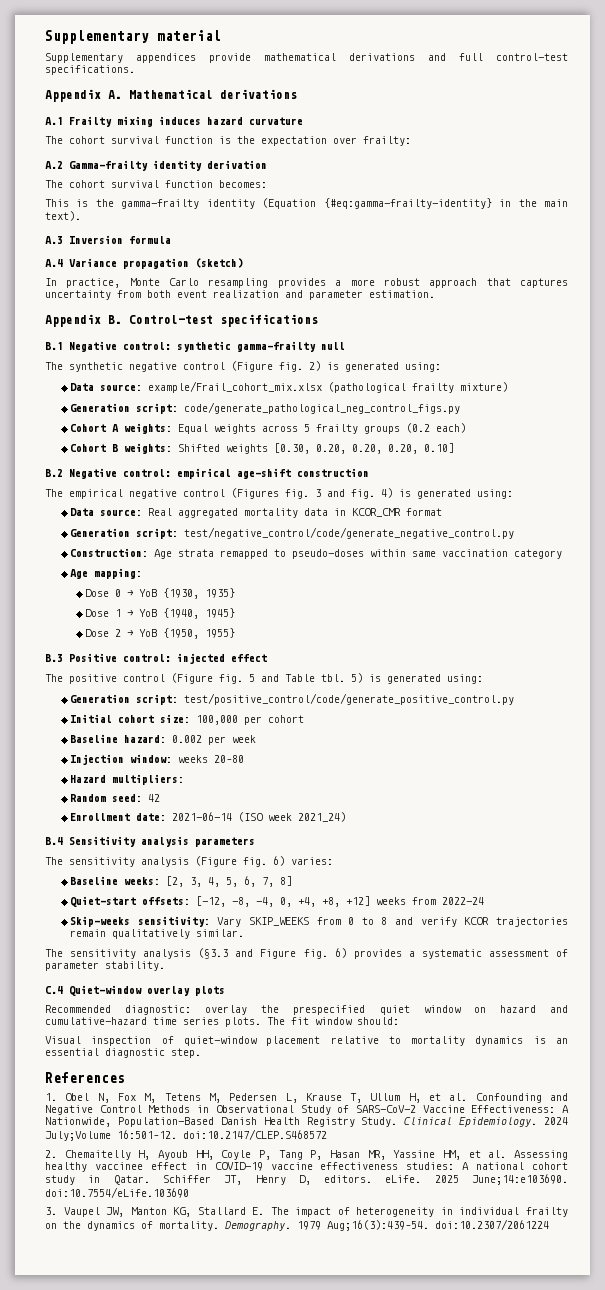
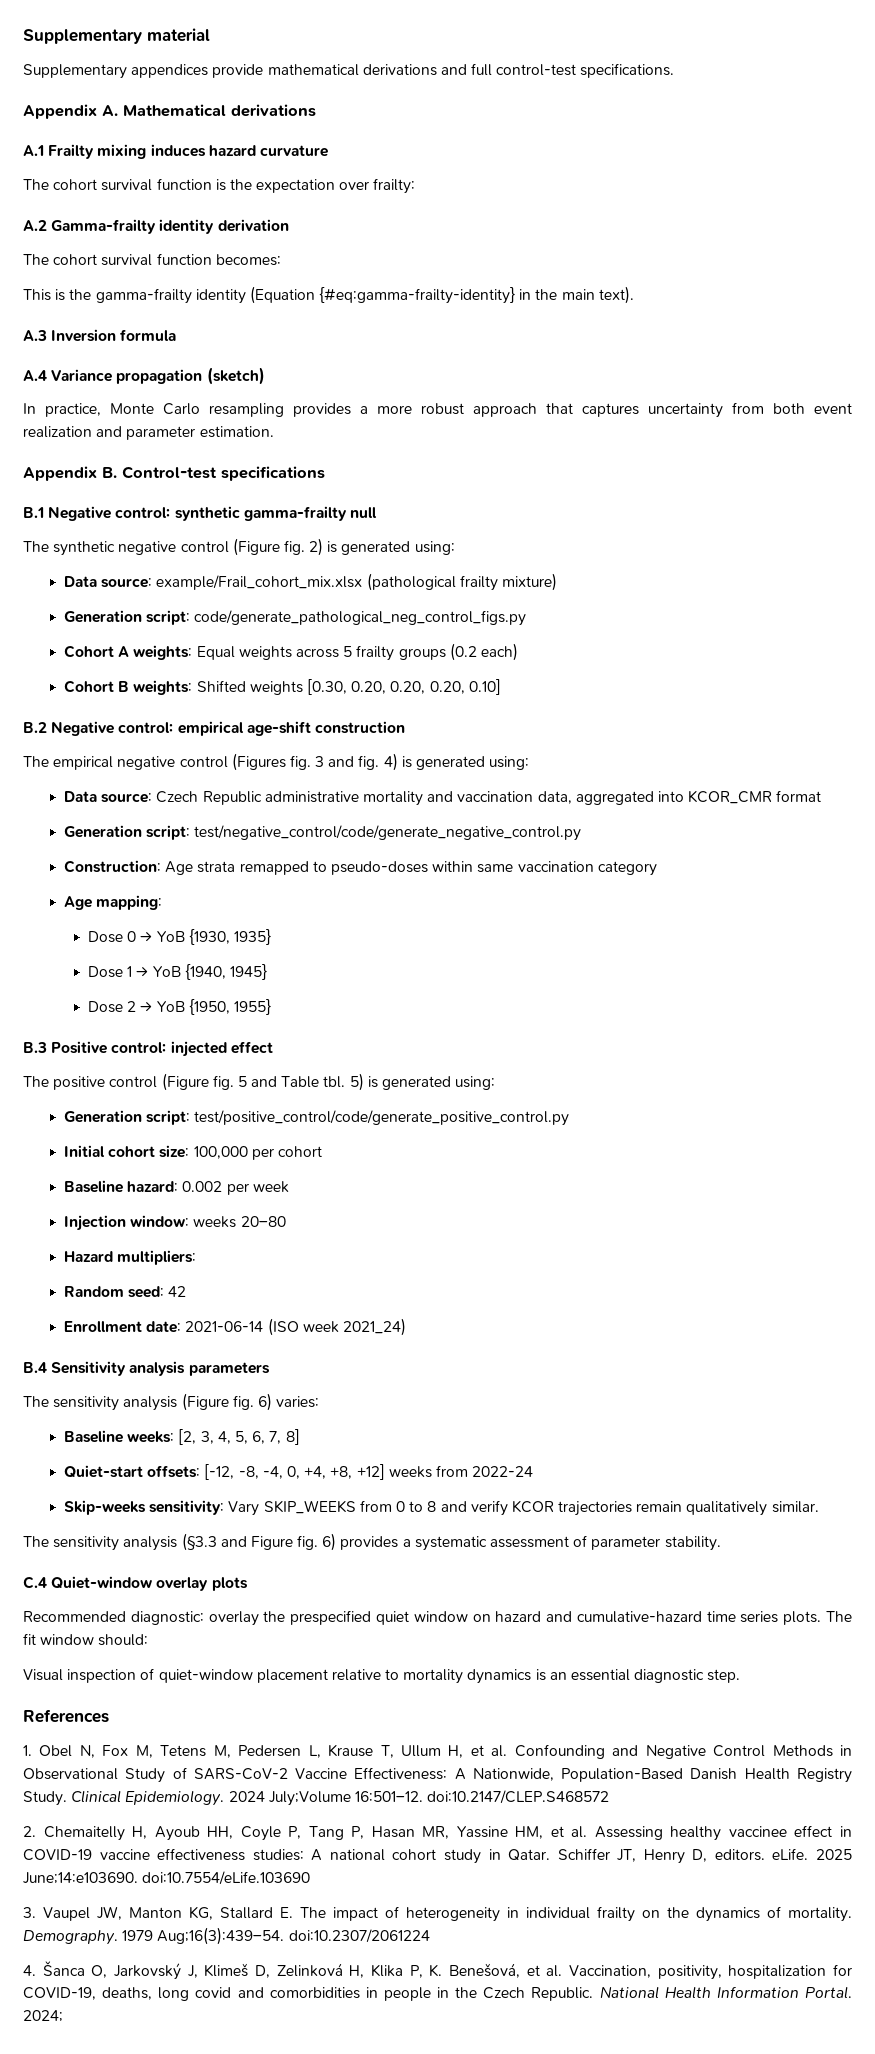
- Data source: Real aggregated mortality data in KCOR_CMR format
+ Data source: Czech Republic administrative mortality and vaccination data, aggregated into KCOR_CMR format
+ 4. Šanca O, Jarkovský J, Klimeš D, Zelinková H, Klika P, K. Benešová, et al. Vaccination, positivity, hospitalization for COVID-19, deaths, long covid and comorbidities in people in the Czech Republic. National Health Information Portal. 2024;

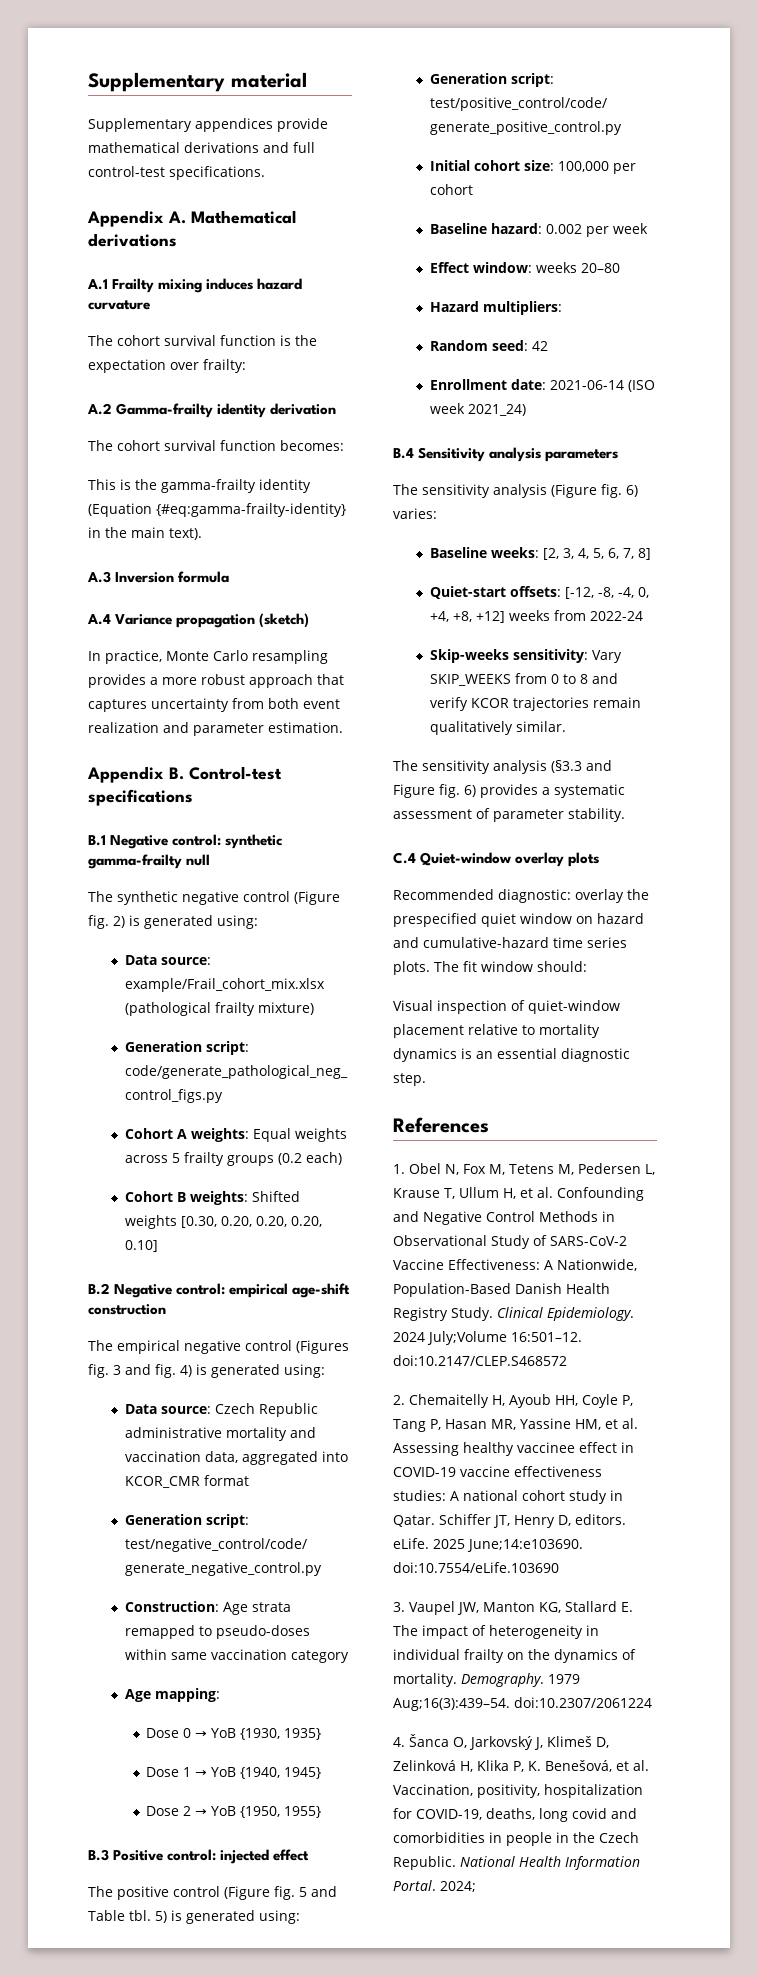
- Injection window: weeks 20–80
+ Effect window: weeks 20–80

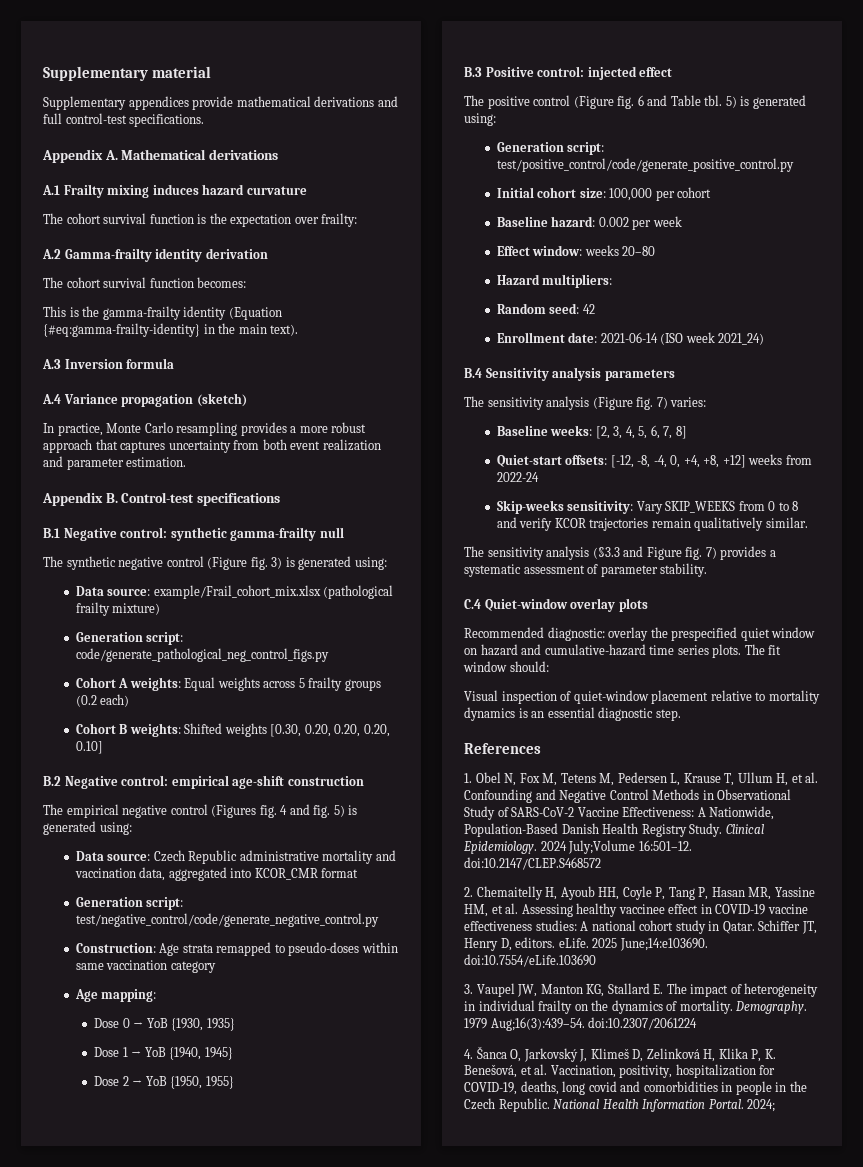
- The synthetic negative control (Figure fig. 2) is generated using:
+ The synthetic negative control (Figure fig. 3) is generated using:
- The empirical negative control (Figures fig. 3 and fig. 4) is generated using:
+ The empirical negative control (Figures fig. 4 and fig. 5) is generated using:
- The positive control (Figure fig. 5 and Table tbl.
+ The positive control (Figure fig. 6 and Table tbl.
- The sensitivity analysis (Figure fig. 6) varies:
+ The sensitivity analysis (Figure fig. 7) varies:
- The sensitivity analysis (§3.3 and Figure fig. 6) provides a systematic assessment of parameter stability.
+ The sensitivity analysis (§3.3 and Figure fig. 7) provides a systematic assessment of parameter stability.

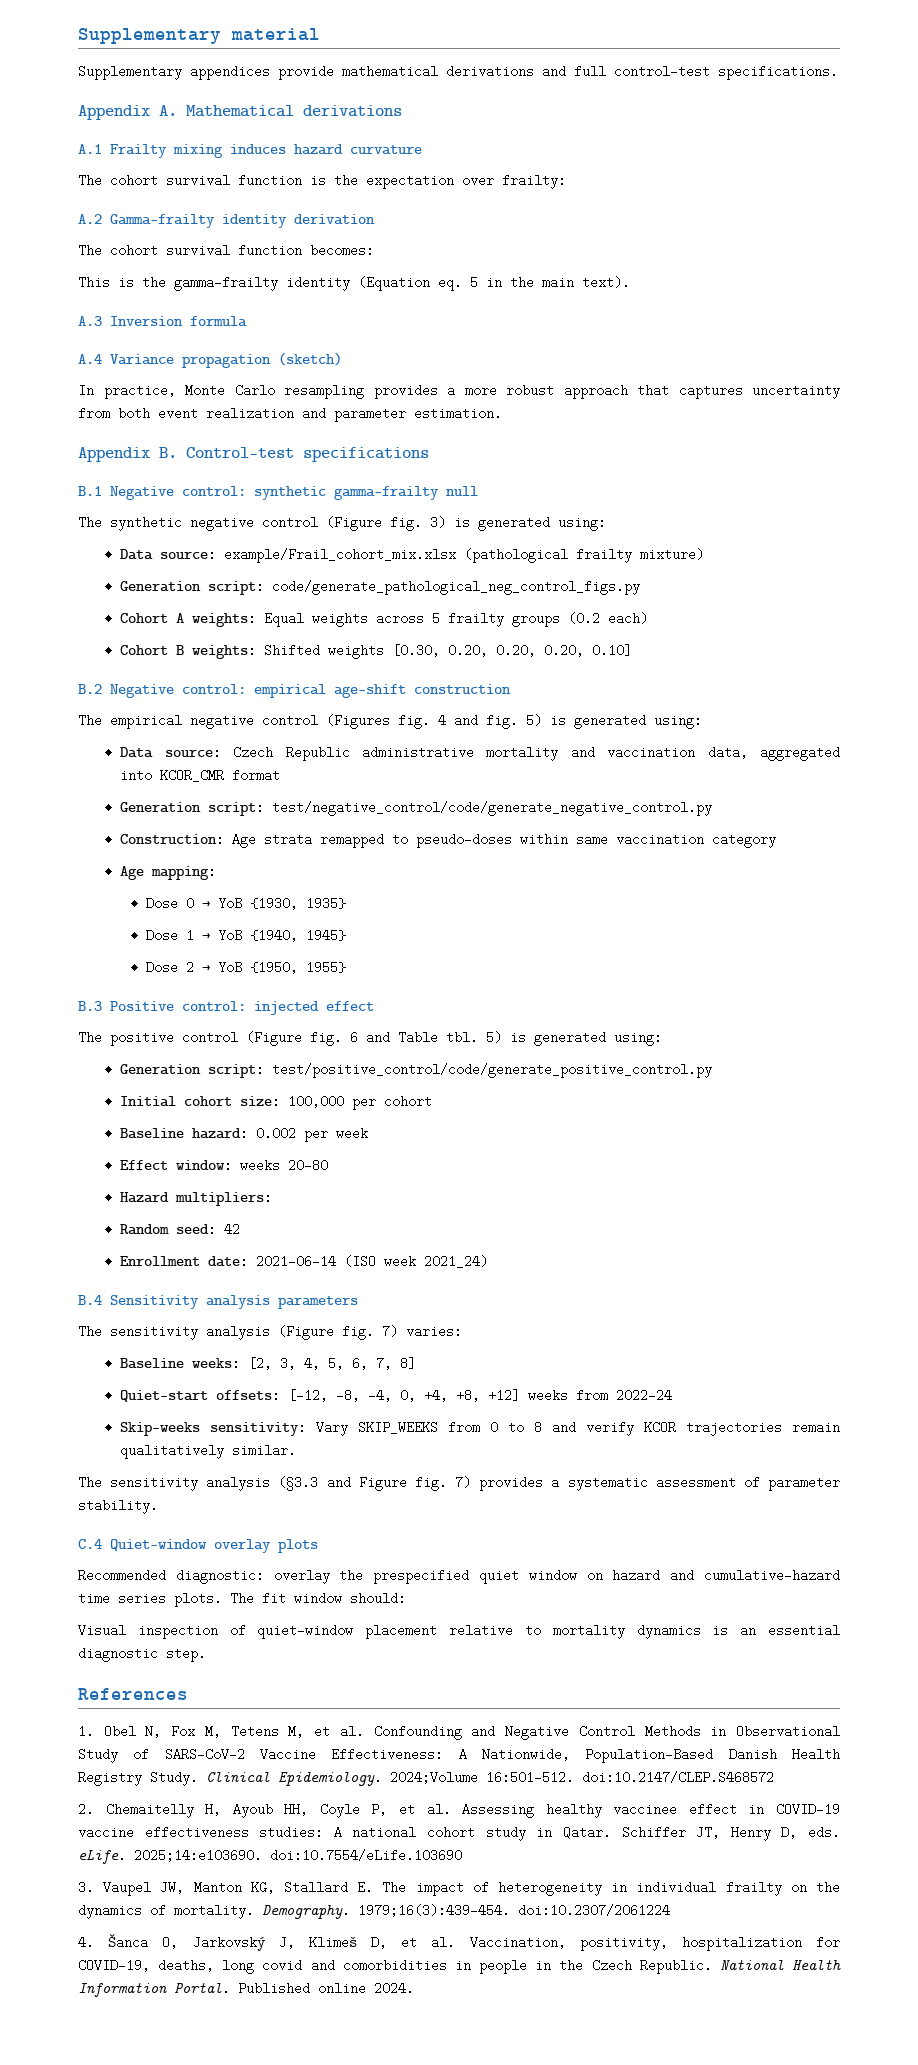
- This is the gamma-frailty identity (Equation {#eq:gamma-frailty-identity} in the main text).
+ This is the gamma-frailty identity (Equation eq. 5 in the main text).
- 1. Obel N, Fox M, Tetens M, Pedersen L, Krause T, Ullum H, et al. Confounding and Negative Control Methods in Observational Study of SARS-CoV-2 Vaccine Effectiveness: A Nationwide, Population-Based Danish Health Registry Study.
+ 1. Obel N, Fox M, Tetens M, et al. Confounding and Negative Control Methods in Observational Study of SARS-CoV-2 Vaccine Effectiveness: A Nationwide, Population-Based Danish Health Registry Study.
- 2024 July;Volume 16:501–12. doi:10.2147/CLEP.S468572
+ 2024;Volume 16:501-512. doi:10.2147/CLEP.S468572
- 2. Chemaitelly H, Ayoub HH, Coyle P, Tang P, Hasan MR, Yassine HM, et al. Assessing healthy vaccinee effect in COVID-19 vaccine effectiveness studies: A national cohort study in Qatar.
+ 2. Chemaitelly H, Ayoub HH, Coyle P, et al. Assessing healthy vaccinee effect in COVID-19 vaccine effectiveness studies: A national cohort study in Qatar.
- Schiffer JT, Henry D, editors. eLife. 2025 June;14:e103690. doi:10.7554/eLife.103690
+ Schiffer JT, Henry D, eds. eLife. 2025;14:e103690. doi:10.7554/eLife.103690
- 1979 Aug;16(3):439–54. doi:10.2307/2061224
+ 1979;16(3):439-454. doi:10.2307/2061224
- 4. Šanca O, Jarkovský J, Klimeš D, Zelinková H, Klika P, K. Benešová, et al. Vaccination, positivity, hospitalization for COVID-19, deaths, long covid and comorbidities in people in the Czech Republic.
+ 4. Šanca O, Jarkovský J, Klimeš D, et al. Vaccination, positivity, hospitalization for COVID-19, deaths, long covid and comorbidities in people in the Czech Republic.
- 2024;
+ Published online 2024.

